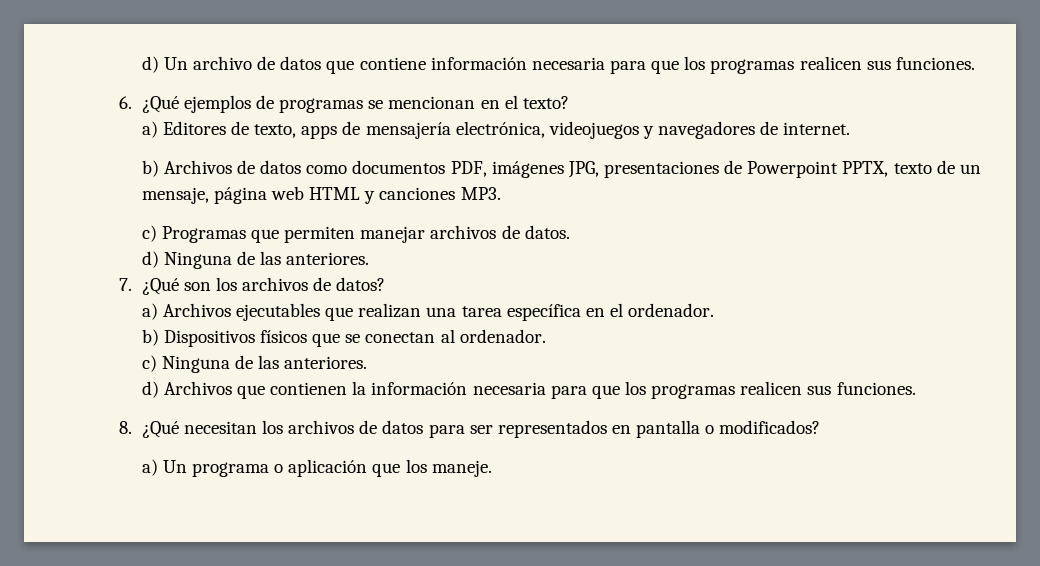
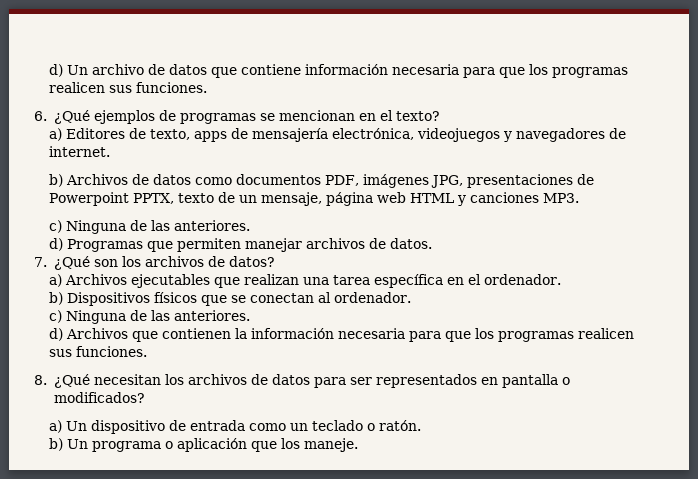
  b) Archivos de datos como documentos PDF, imágenes JPG, presentaciones de Powerpoint PPTX, texto de un mensaje, página web HTML y canciones MP3.
- c) Programas que permiten manejar archivos de datos.
+ c) Ninguna de las anteriores.
+ d) Programas que permiten manejar archivos de datos.
- d) Ninguna de las anteriores.
- a) Un programa o aplicación que los maneje.
+ a) Un dispositivo de entrada como un teclado o ratón.
+ b) Un programa o aplicación que los maneje.

